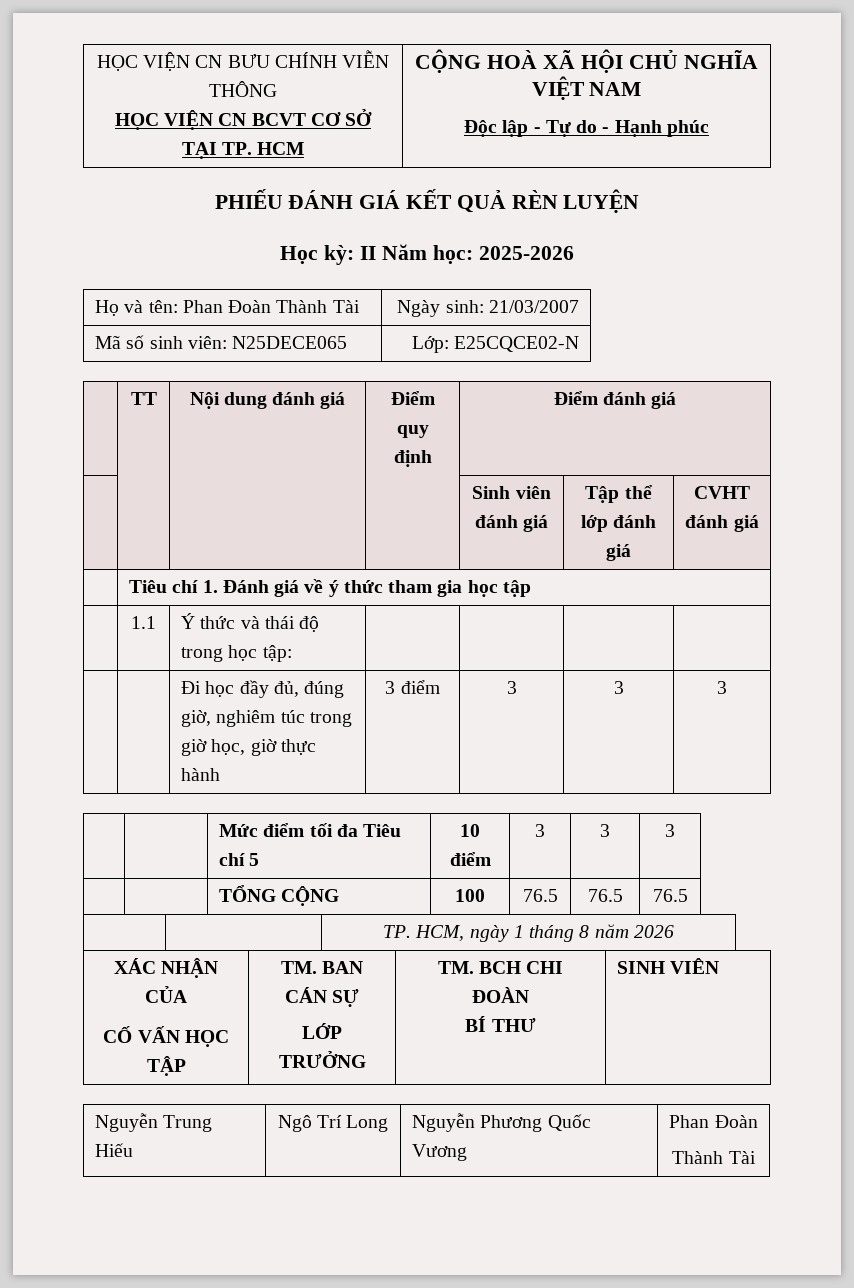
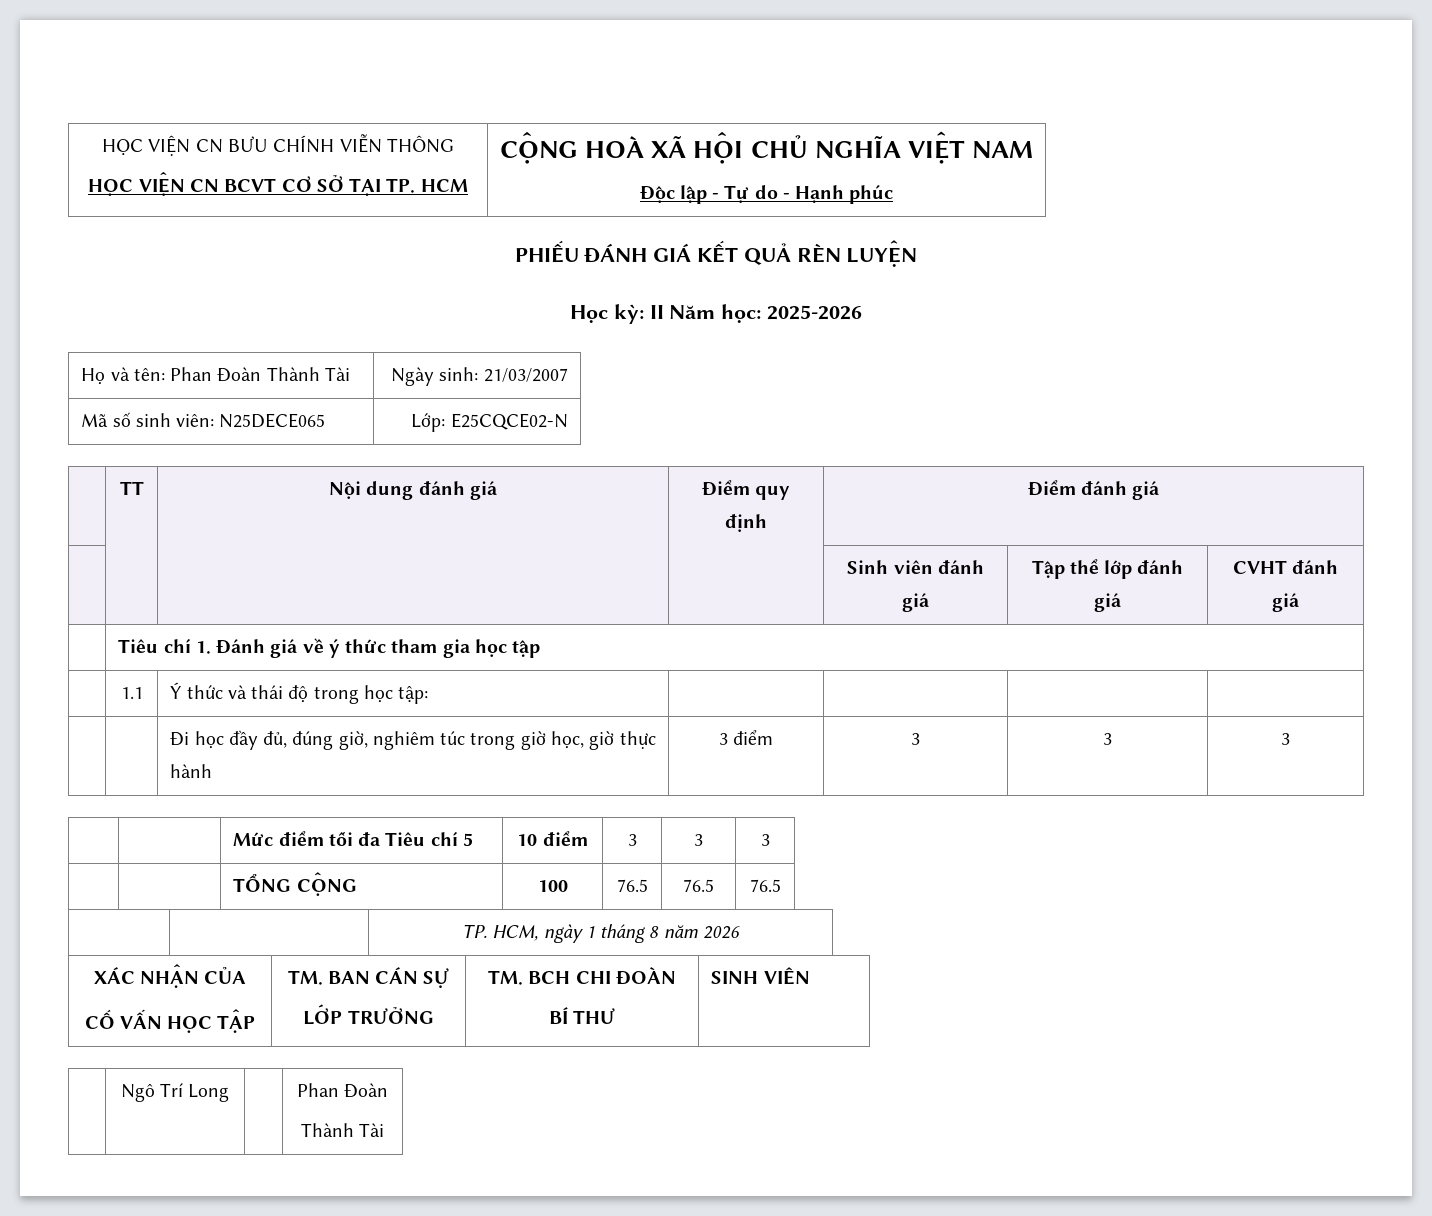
- Nguyễn Trung Hiếu | Ngô Trí Long | Nguyễn Phương Quốc Vương | Phan Đoàn
+ | Ngô Trí Long | | Phan Đoàn

